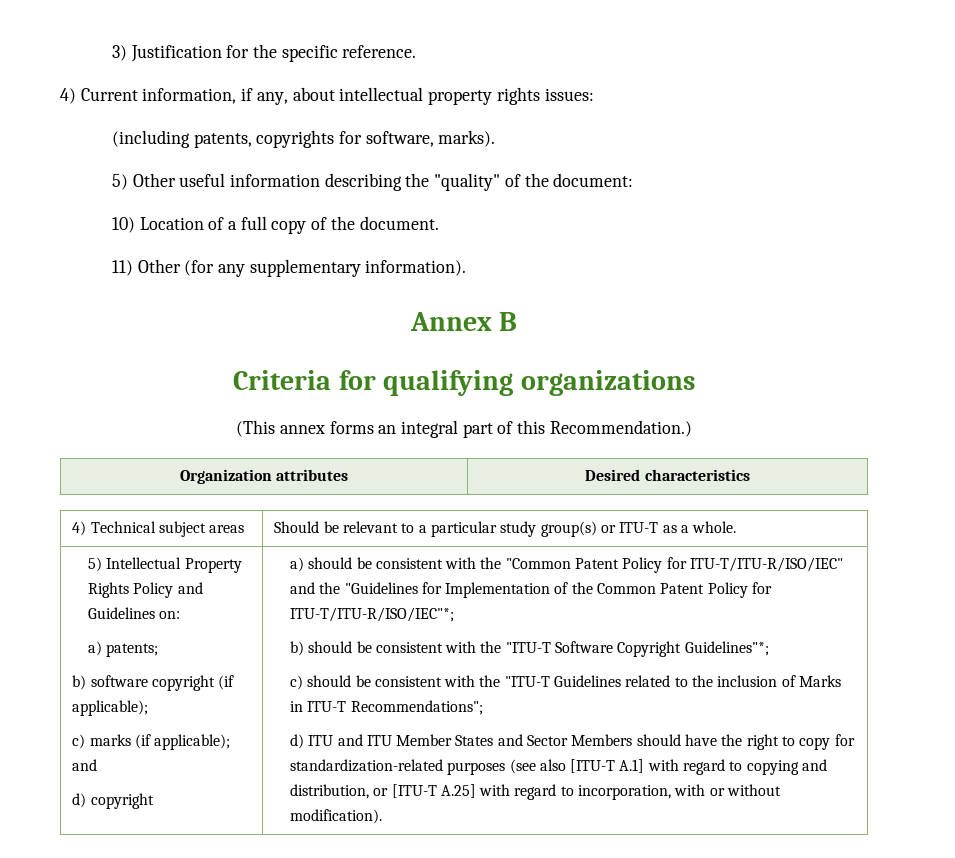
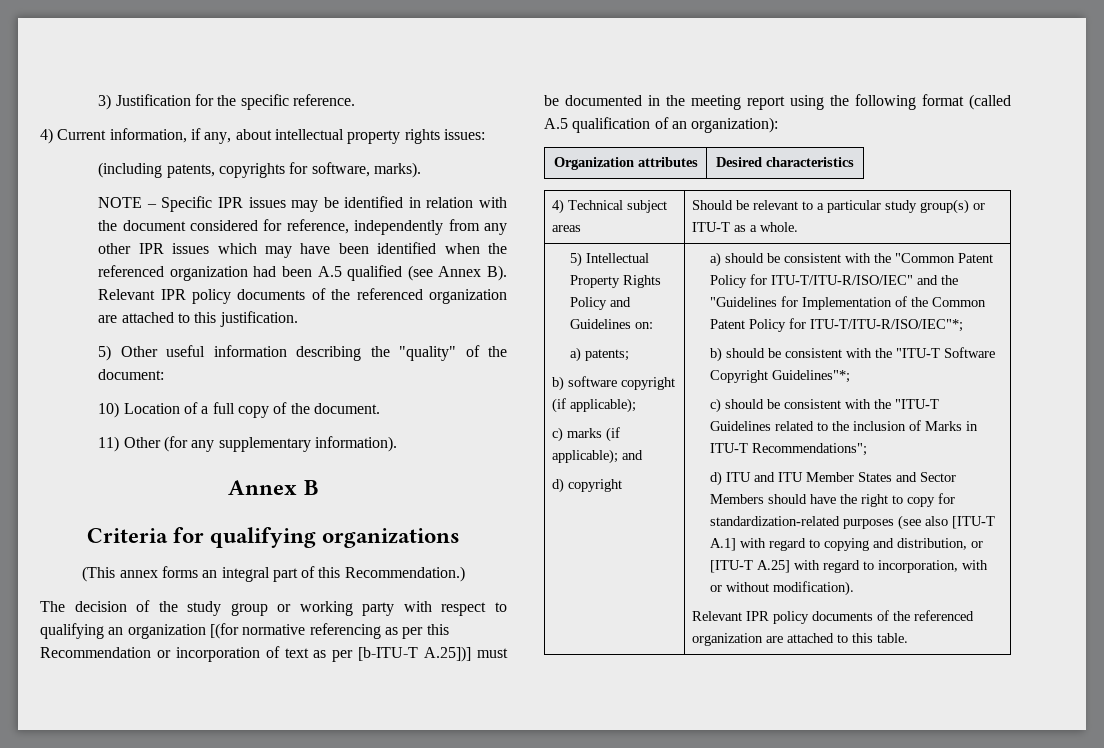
+ NOTE – Specific IPR issues may be identified in relation with the document considered for reference, independently from any other IPR issues which may have been identified when the referenced organization had been A.5 qualified (see Annex B). Relevant IPR policy documents of the referenced organization are attached to this justification.
+ The decision of the study group or working party with respect to qualifying an organization [(for normative referencing as per this Recommendation or incorporation of text as per [b-ITU-T A.25])] must be documented in the meeting report using the following format (called A.5 qualification of an organization):
+ Relevant IPR policy documents of the referenced organization are attached to this table.

